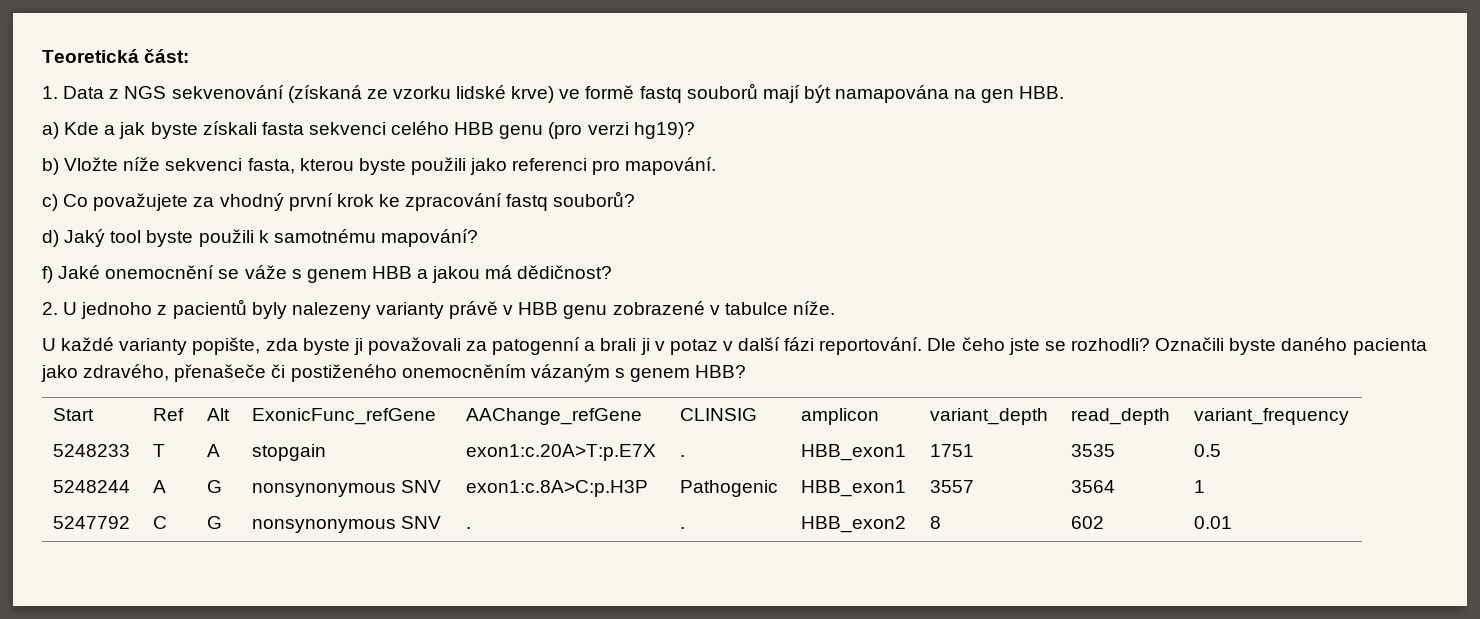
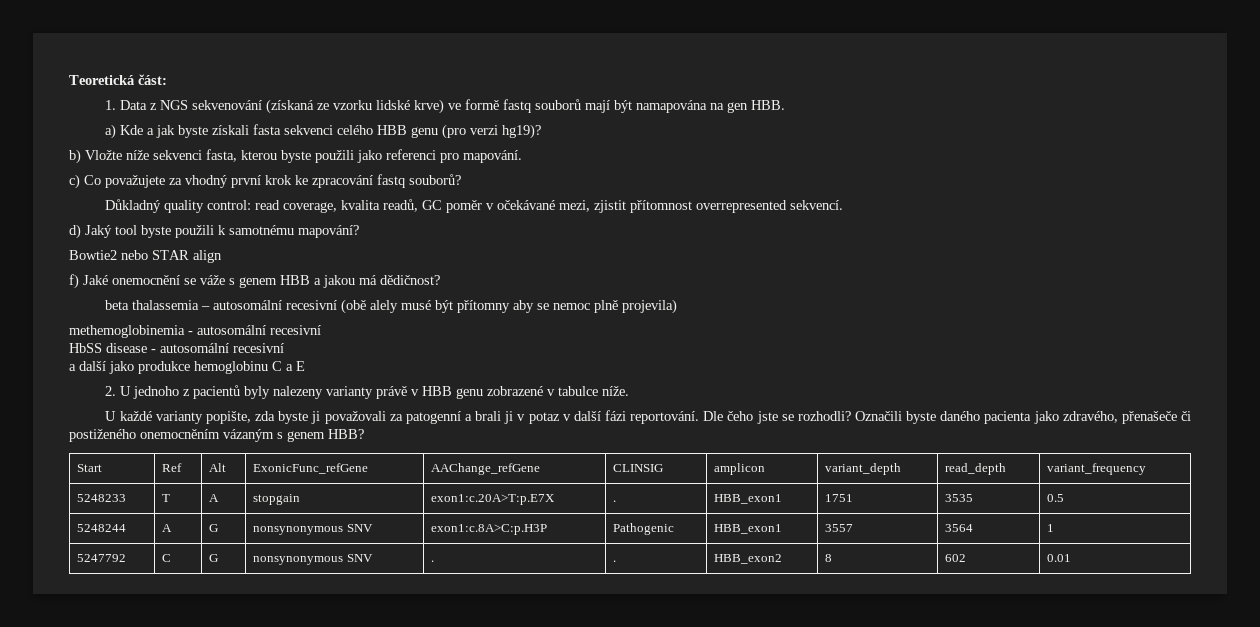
+ Důkladný quality control: read coverage, kvalita readů, GC poměr v očekávané mezi, zjistit přítomnost overrepresented sekvencí.
+ Bowtie2 nebo STAR align
+ beta thalassemia – autosomální recesivní (obě alely musé být přítomny aby se nemoc plně projevila)
+ methemoglobinemia - autosomální recesivní
+ HbSS disease - autosomální recesivní
+ a další jako produkce hemoglobinu C a E

